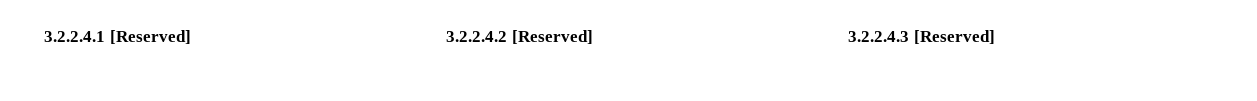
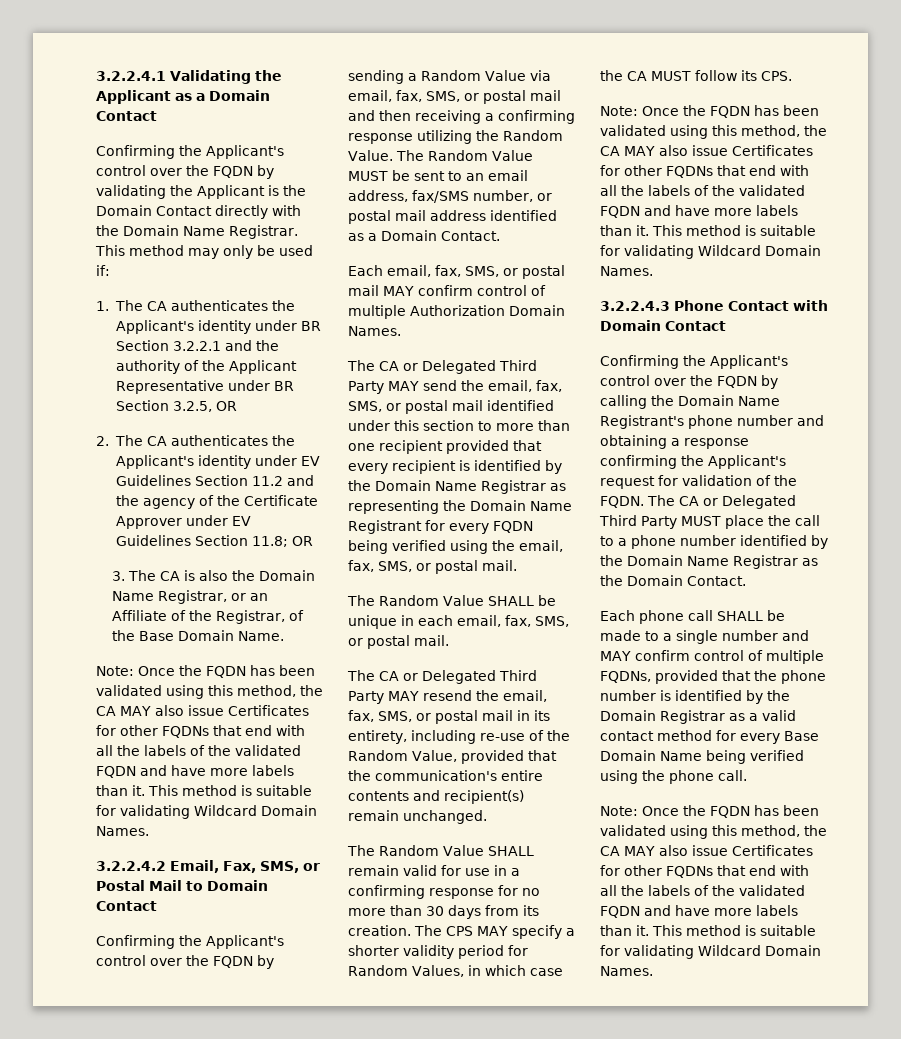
- 3.2.2.4.1 [Reserved]
- 3.2.2.4.2 [Reserved]
- 3.2.2.4.3 [Reserved]
+ 3.2.2.4.1 Validating the Applicant as a Domain Contact
+ Confirming the Applicant's control over the FQDN by validating the Applicant is the Domain Contact directly with the Domain Name Registrar. This method may only be used if:
+ 1. The CA authenticates the Applicant's identity under BR Section 3.2.2.1 and the authority of the Applicant Representative under BR Section 3.2.5, OR
+ 2. The CA authenticates the Applicant's identity under EV Guidelines Section 11.2 and the agency of the Certificate Approver under EV Guidelines Section 11.8; OR
+ 3. The CA is also the Domain Name Registrar, or an Affiliate of the Registrar, of the Base Domain Name.
+ Note: Once the FQDN has been validated using this method, the CA MAY also issue Certificates for other FQDNs that end with all the labels of the validated FQDN and have more labels than it. This method is suitable for validating Wildcard Domain Names.
+ 3.2.2.4.2 Email, Fax, SMS, or Postal Mail to Domain Contact
+ Confirming the Applicant's control over the FQDN by sending a Random Value via email, fax, SMS, or postal mail and then receiving a confirming response utilizing the Random Value. The Random Value MUST be sent to an email address, fax/SMS number, or postal mail address identified as a Domain Contact.
+ Each email, fax, SMS, or postal mail MAY confirm control of multiple Authorization Domain Names.
+ The CA or Delegated Third Party MAY send the email, fax, SMS, or postal mail identified under this section to more than one recipient provided that every recipient is identified by the Domain Name Registrar as representing the Domain Name Registrant for every FQDN being verified using the email, fax, SMS, or postal mail.
+ The Random Value SHALL be unique in each email, fax, SMS, or postal mail.
+ The CA or Delegated Third Party MAY resend the email, fax, SMS, or postal mail in its entirety, including re-use of the Random Value, provided that the communication's entire contents and recipient(s) remain unchanged.
+ The Random Value SHALL remain valid for use in a confirming response for no more than 30 days from its creation. The CPS MAY specify a shorter validity period for Random Values, in which case the CA MUST follow its CPS.
+ Note: Once the FQDN has been validated using this method, the CA MAY also issue Certificates for other FQDNs that end with all the labels of the validated FQDN and have more labels than it. This method is suitable for validating Wildcard Domain Names.
+ 3.2.2.4.3 Phone Contact with Domain Contact
+ Confirming the Applicant's control over the FQDN by calling the Domain Name Registrant's phone number and obtaining a response confirming the Applicant's request for validation of the FQDN. The CA or Delegated Third Party MUST place the call to a phone number identified by the Domain Name Registrar as the Domain Contact.
+ Each phone call SHALL be made to a single number and MAY confirm control of multiple FQDNs, provided that the phone number is identified by the Domain Registrar as a valid contact method for every Base Domain Name being verified using the phone call.
+ Note: Once the FQDN has been validated using this method, the CA MAY also issue Certificates for other FQDNs that end with all the labels of the validated FQDN and have more labels than it. This method is suitable for validating Wildcard Domain Names.

